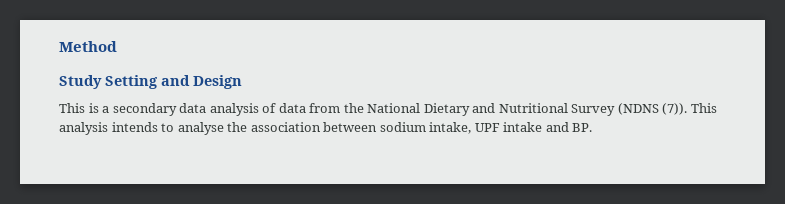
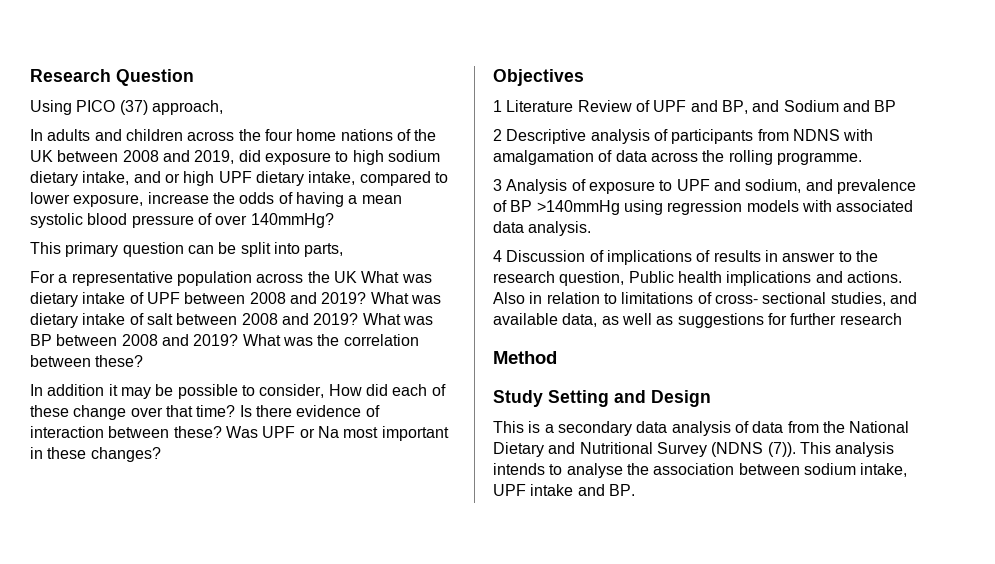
+ Research Question
+ Using PICO (37) approach,
+ In adults and children across the four home nations of the UK between 2008 and 2019, did exposure to high sodium dietary intake, and or high UPF dietary intake, compared to lower exposure, increase the odds of having a mean systolic blood pressure of over 140mmHg?
+ This primary question can be split into parts,
+ For a representative population across the UK What was dietary intake of UPF between 2008 and 2019? What was dietary intake of salt between 2008 and 2019? What was BP between 2008 and 2019? What was the correlation between these?
+ In addition it may be possible to consider, How did each of these change over that time? Is there evidence of interaction between these? Was UPF or Na most important in these changes?
+ Objectives
+ 1 Literature Review of UPF and BP, and Sodium and BP
+ 2 Descriptive analysis of participants from NDNS with amalgamation of data across the rolling programme.
+ 3 Analysis of exposure to UPF and sodium, and prevalence of BP >140mmHg using regression models with associated data analysis.
+ 4 Discussion of implications of results in answer to the research question, Public health implications and actions. Also in relation to limitations of cross- sectional studies, and available data, as well as suggestions for further research

